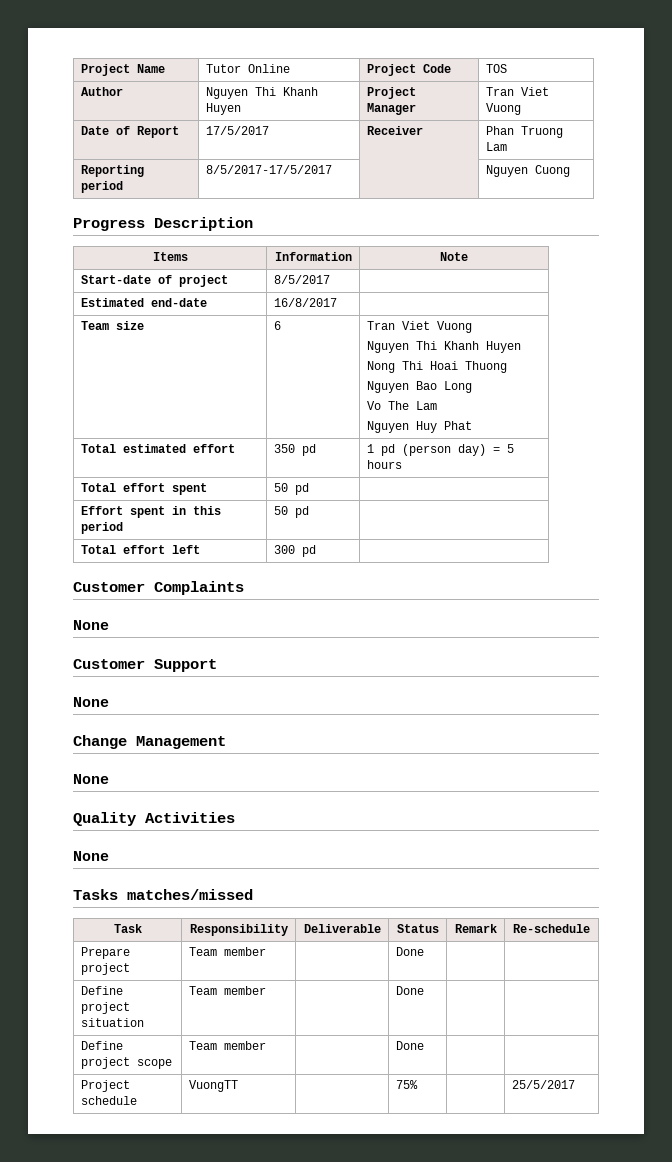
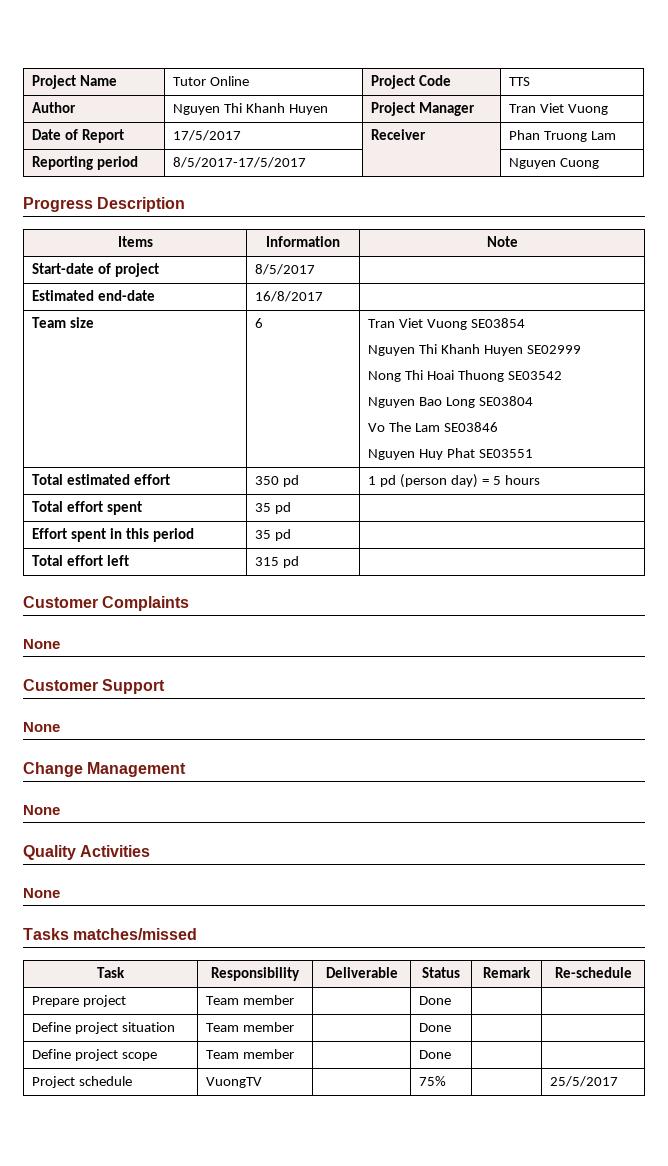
- Project Name | Tutor Online | Project Code | TOS
+ Project Name | Tutor Online | Project Code | TTS
- Team size | 6 | Tran Viet Vuong
- Nguyen Thi Khanh Huyen
- Nong Thi Hoai Thuong
- Nguyen Bao Long
- Vo The Lam
- Nguyen Huy Phat
+ Team size | 6 | Tran Viet Vuong SE03854
+ Nguyen Thi Khanh Huyen SE02999
+ Nong Thi Hoai Thuong SE03542
+ Nguyen Bao Long SE03804
+ Vo The Lam SE03846
+ Nguyen Huy Phat SE03551
- Total effort spent | 50 pd |
+ Total effort spent | 35 pd |
- Effort spent in this period | 50 pd |
+ Effort spent in this period | 35 pd |
- Total effort left | 300 pd |
+ Total effort left | 315 pd |
- Project schedule | VuongTT | | 75% | | 25/5/2017
+ Project schedule | VuongTV | | 75% | | 25/5/2017

